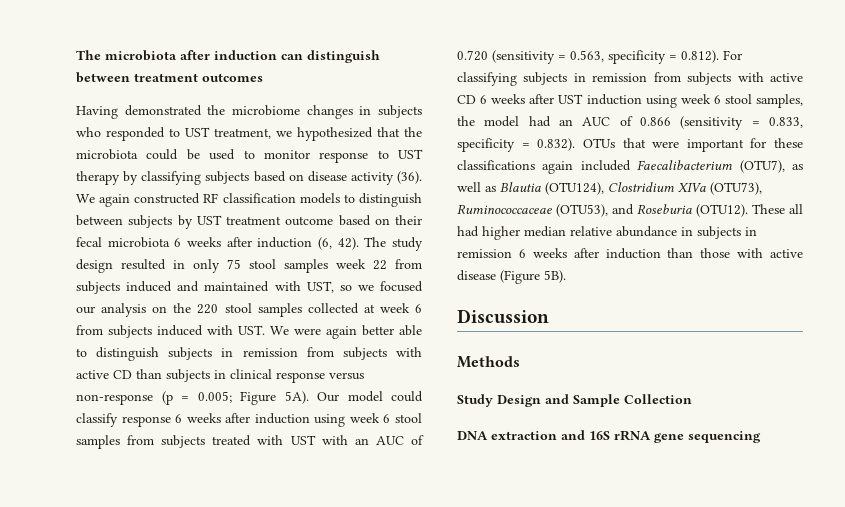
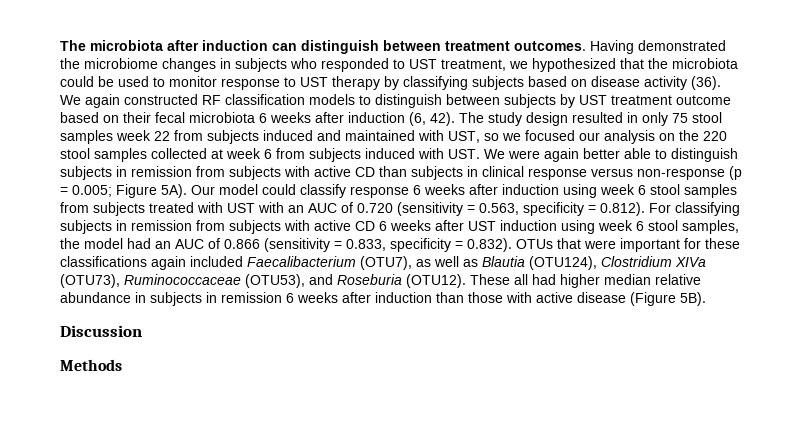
- The microbiota after induction can distinguish between treatment outcomes
- Having demonstrated the microbiome changes in subjects who responded to UST treatment, we hypothesized that the microbiota could be used to monitor response to UST therapy by classifying subjects based on disease activity (36).
+ The microbiota after induction can distinguish between treatment outcomes. Having demonstrated the microbiome changes in subjects who responded to UST treatment, we hypothesized that the microbiota could be used to monitor response to UST therapy by classifying subjects based on disease activity (36).
- Study Design and Sample Collection
- DNA extraction and 16S rRNA gene sequencing

